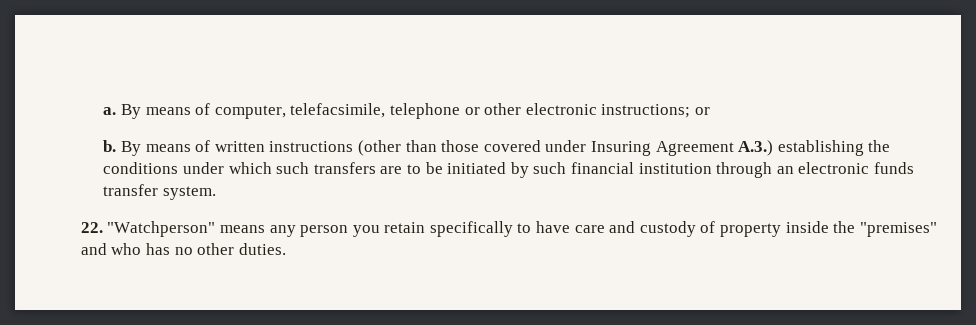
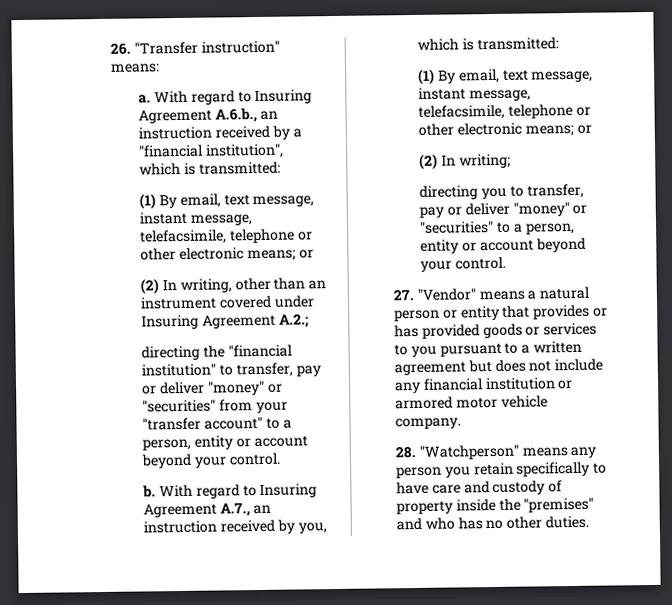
- a. By means of computer, telefacsimile, telephone or other electronic instructions; or
- b. By means of written instructions (other than those covered under Insuring Agreement A.3.) establishing the conditions under which such transfers are to be initiated by such financial institution through an electronic funds transfer system.
- 22. "Watchperson" means any person you retain specifically to have care and custody of property inside the "premises" and who has no other duties.
+ 26. "Transfer instruction" means:
+ a. With regard to Insuring Agreement A.6.b., an instruction received by a "financial institution", which is transmitted:
+ (1) By email, text message, instant message, telefacsimile, telephone or other electronic means; or
+ (2) In writing, other than an instrument covered under Insuring Agreement A.2.;
+ directing the "financial institution" to transfer, pay or deliver "money" or "securities" from your "transfer account" to a person, entity or account beyond your control.
+ b. With regard to Insuring Agreement A.7., an instruction received by you, which is transmitted:
+ (1) By email, text message, instant message, telefacsimile, telephone or other electronic means; or
+ (2) In writing;
+ directing you to transfer, pay or deliver "money" or "securities" to a person, entity or account beyond your control.
+ 27. "Vendor" means a natural person or entity that provides or has provided goods or services to you pursuant to a written agreement but does not include any financial institution or armored motor vehicle company.
+ 28. "Watchperson" means any person you retain specifically to have care and custody of property inside the "premises" and who has no other duties.

